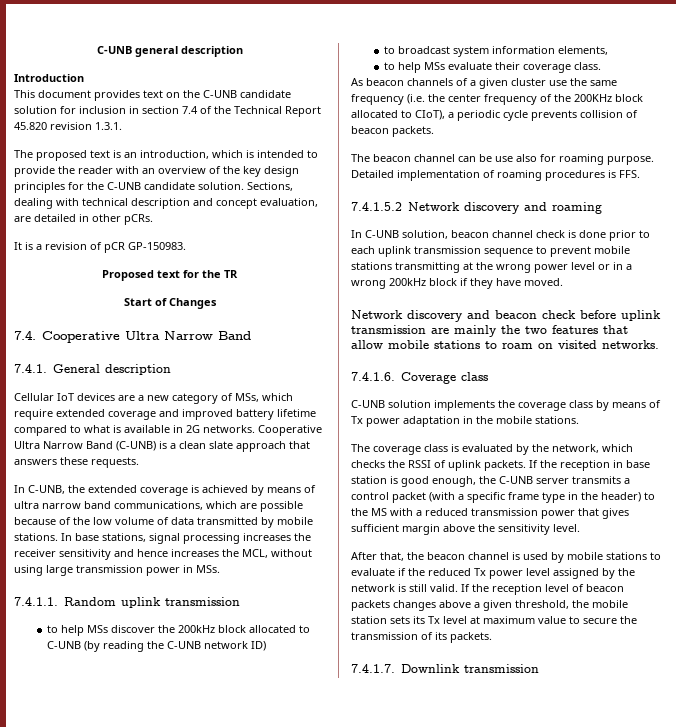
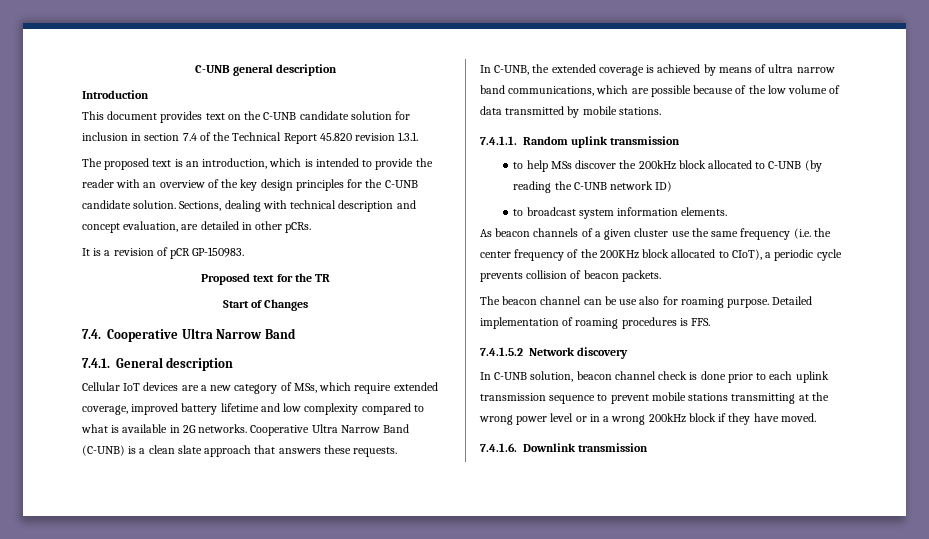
- Cellular IoT devices are a new category of MSs, which require extended coverage and improved battery lifetime compared to what is available in 2G networks.
+ Cellular IoT devices are a new category of MSs, which require extended coverage, improved battery lifetime and low complexity compared to what is available in 2G networks.
- In base stations, signal processing increases the receiver sensitivity and hence increases the MCL, without using large transmission power in MSs.
- to broadcast system information elements,
- to help MSs evaluate their coverage class.
+ to broadcast system information elements.
- 7.4.1.5.2 Network discovery and roaming
+ 7.4.1.5.2 Network discovery
- Network discovery and beacon check before uplink transmission are mainly the two features that allow mobile stations to roam on visited networks.
- 7.4.1.6. Coverage class
- C-UNB solution implements the coverage class by means of Tx power adaptation in the mobile stations.
- The coverage class is evaluated by the network, which checks the RSSI of uplink packets. If the reception in base station is good enough, the C-UNB server transmits a control packet (with a specific frame type in the header) to the MS with a reduced transmission power that gives sufficient margin above the sensitivity level.
- After that, the beacon channel is used by mobile stations to evaluate if the reduced Tx power level assigned by the network is still valid. If the reception level of beacon packets changes above a given threshold, the mobile station sets its Tx level at maximum value to secure the transmission of its packets.
- 7.4.1.7. Downlink transmission
+ 7.4.1.6. Downlink transmission

